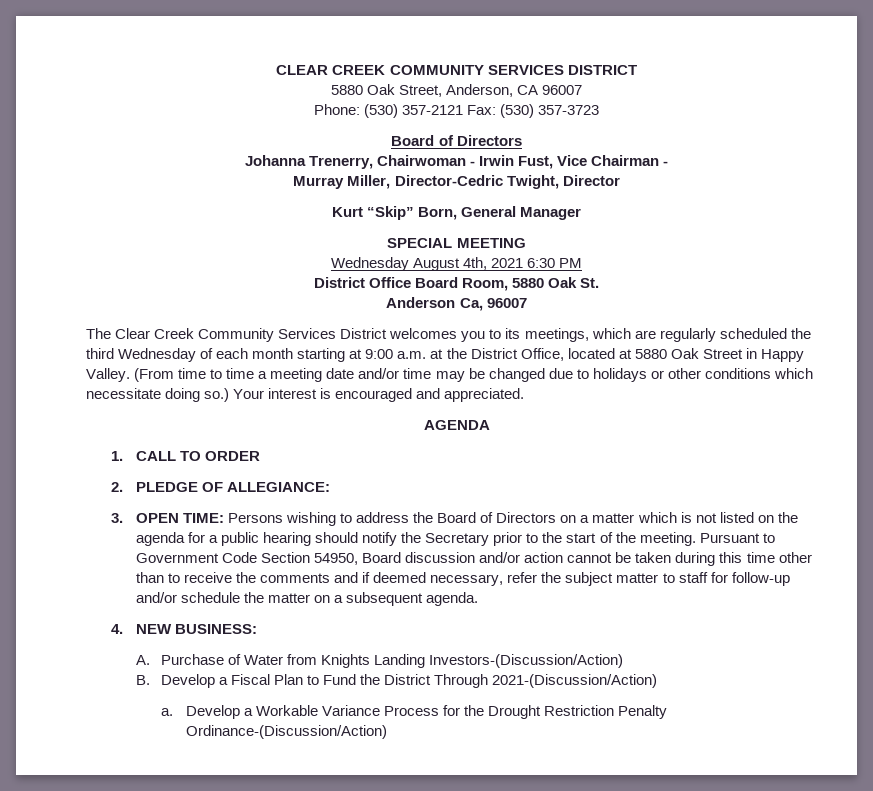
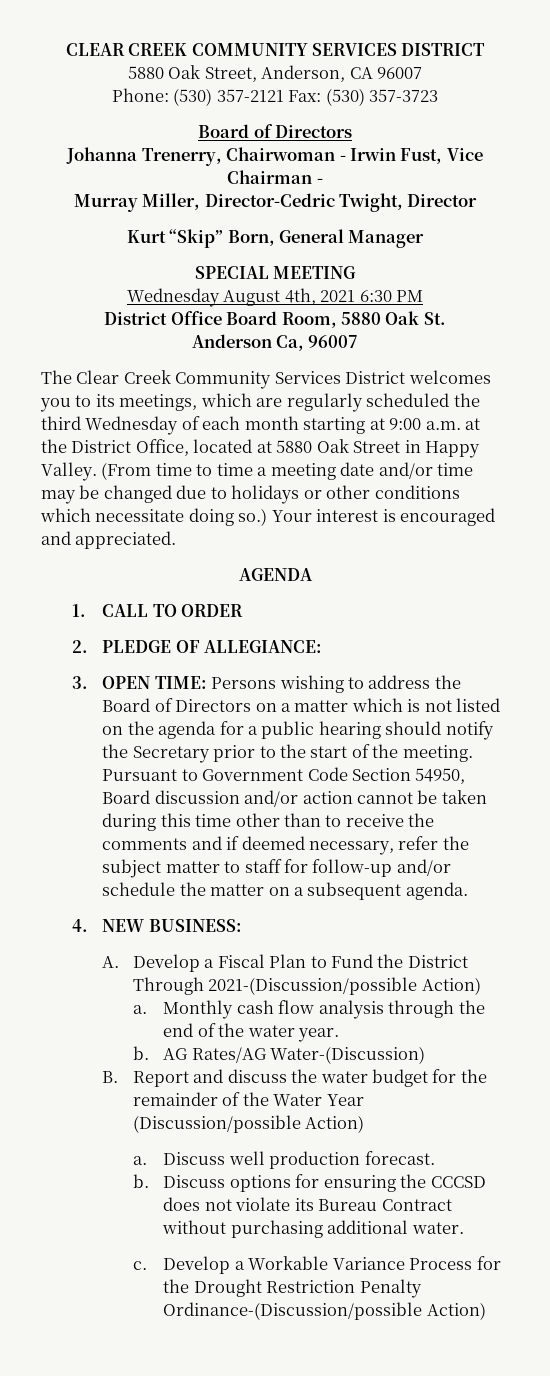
- A. Purchase of Water from Knights Landing Investors-(Discussion/Action)
- B. Develop a Fiscal Plan to Fund the District Through 2021-(Discussion/Action)
- a.
+ A. Develop a Fiscal Plan to Fund the District Through 2021-(Discussion/possible Action)
+ a. Monthly cash flow analysis through the end of the water year.
+ b. AG Rates/AG Water-(Discussion)
+ B. Report and discuss the water budget for the remainder of the Water Year (Discussion/possible Action)
+ a. Discuss well production forecast.
+ b. Discuss options for ensuring the CCCSD does not violate its Bureau Contract without purchasing additional water.
+ c.
- Develop a Workable Variance Process for the Drought Restriction Penalty Ordinance-(Discussion/Action)
+ Develop a Workable Variance Process for the Drought Restriction Penalty Ordinance-(Discussion/possible Action)

